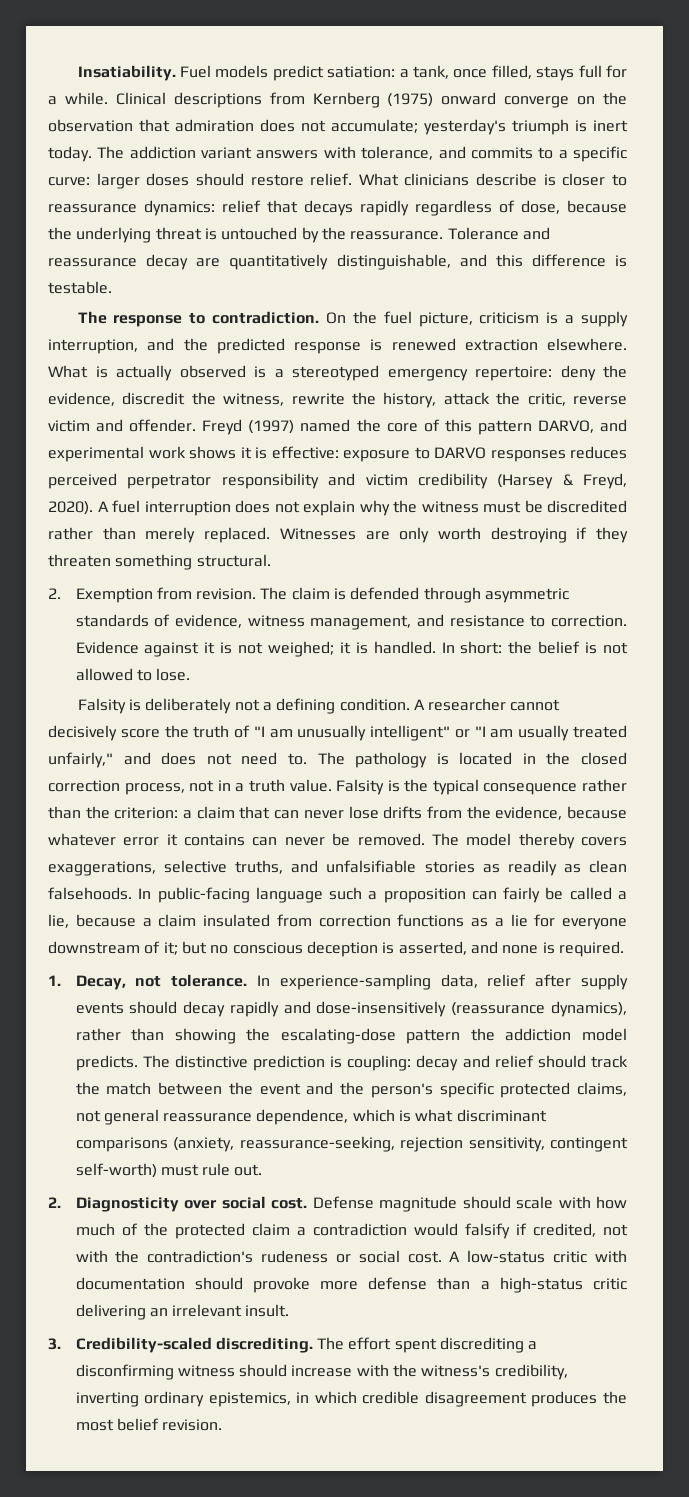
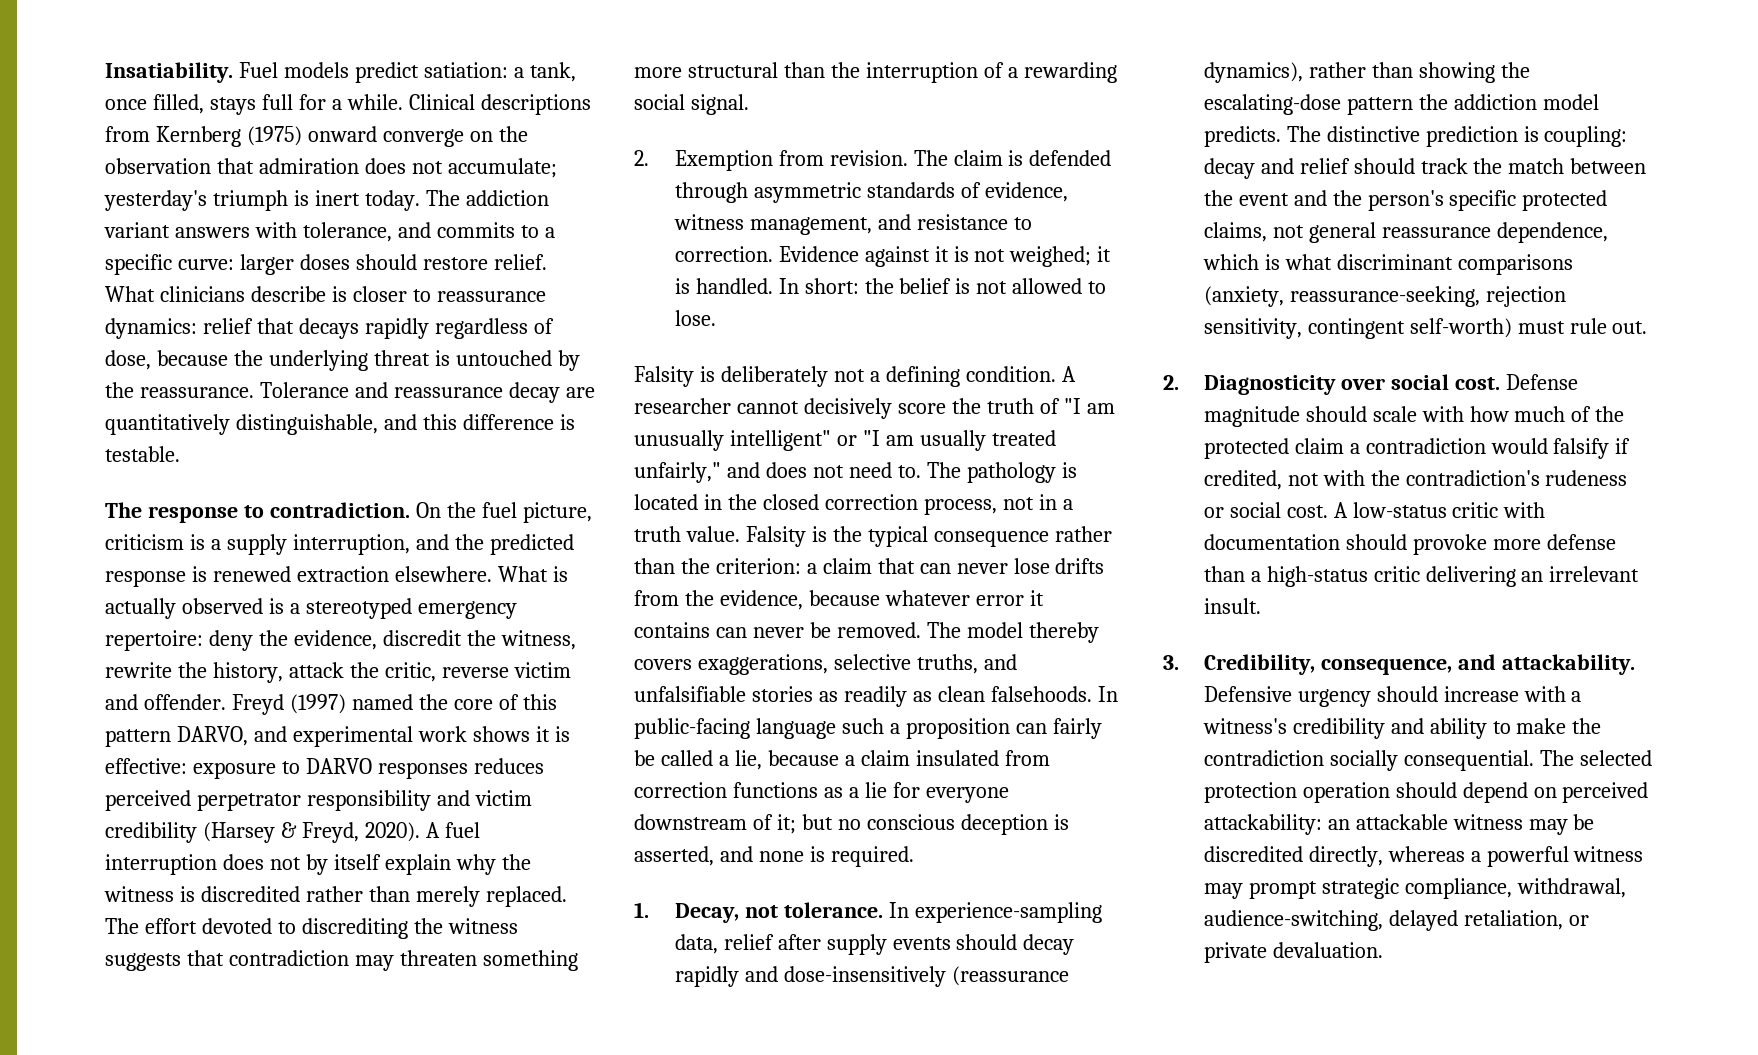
- A fuel interruption does not explain why the witness must be discredited rather than merely replaced.
+ A fuel interruption does not by itself explain why the witness is discredited rather than merely replaced.
- Witnesses are only worth destroying if they threaten something structural.
+ The effort devoted to discrediting the witness suggests that contradiction may threaten something more structural than the interruption of a rewarding social signal.
- 3. Credibility-scaled discrediting. The effort spent discrediting a disconfirming witness should increase with the witness's credibility, inverting ordinary epistemics, in which credible disagreement produces the most belief revision.
+ 3. Credibility, consequence, and attackability. Defensive urgency should increase with a witness's credibility and ability to make the contradiction socially consequential. The selected protection operation should depend on perceived attackability: an attackable witness may be discredited directly, whereas a powerful witness may prompt strategic compliance, withdrawal, audience-switching, delayed retaliation, or private devaluation.

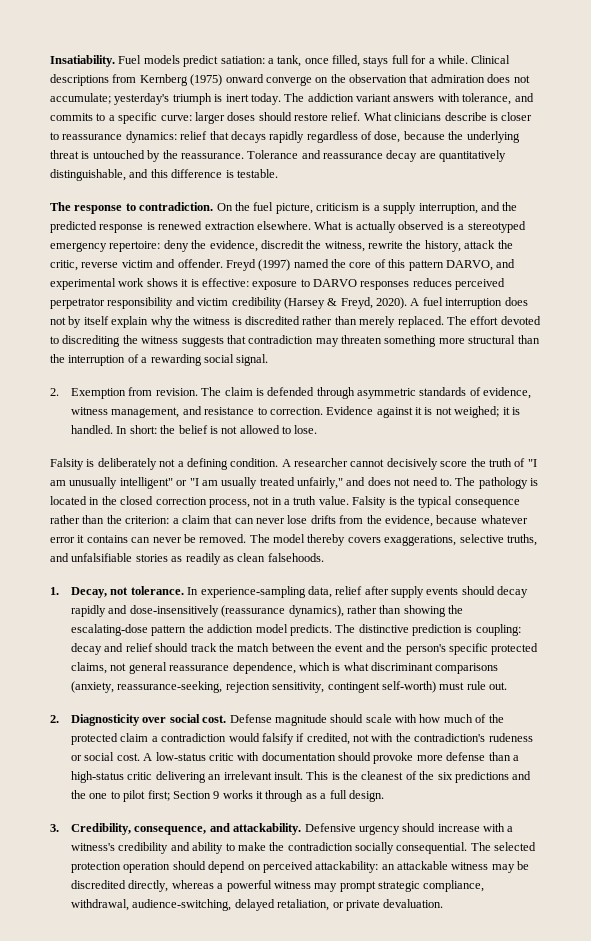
- In public-facing language such a proposition can fairly be called a lie, because a claim insulated from correction functions as a lie for everyone downstream of it; but no conscious deception is asserted, and none is required.
+ This is the cleanest of the six predictions and the one to pilot first; Section 9 works it through as a full design.

